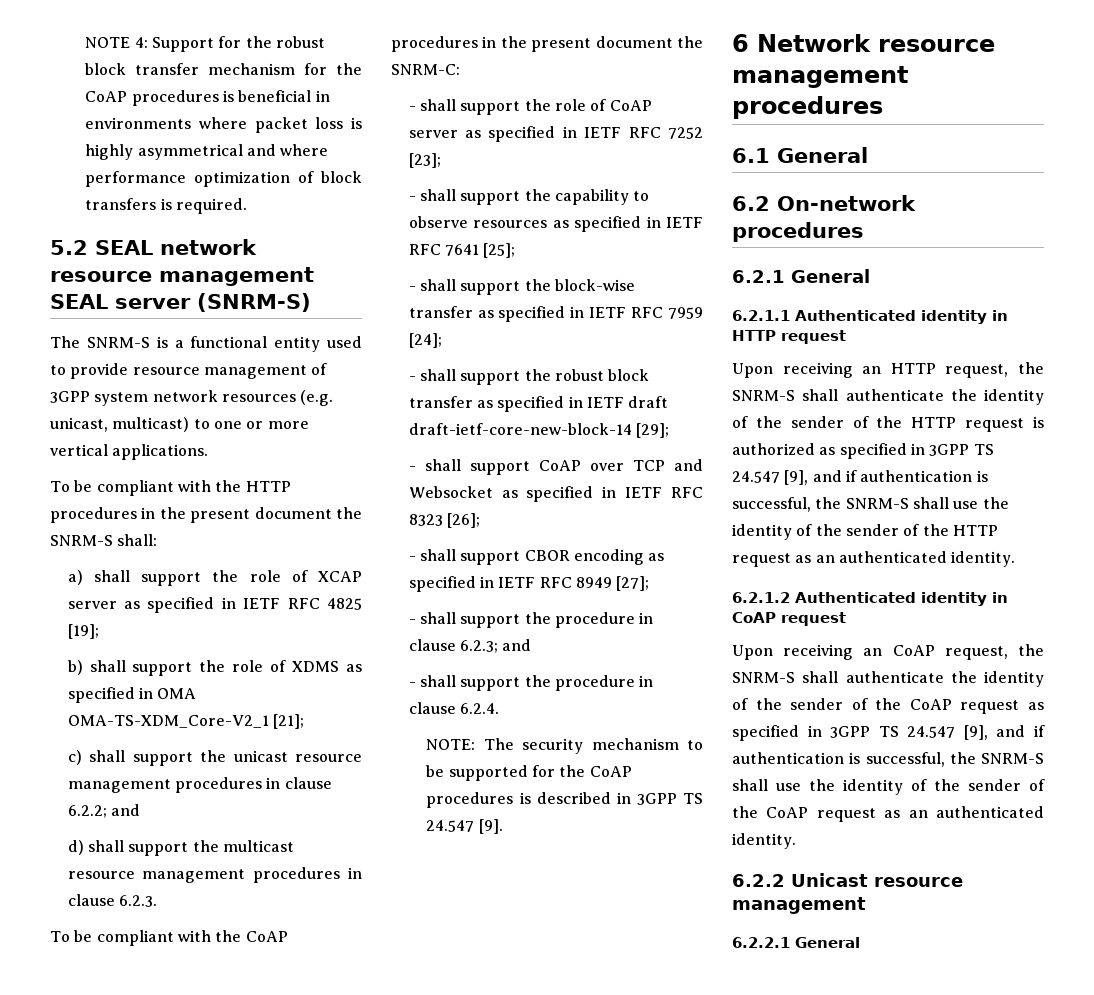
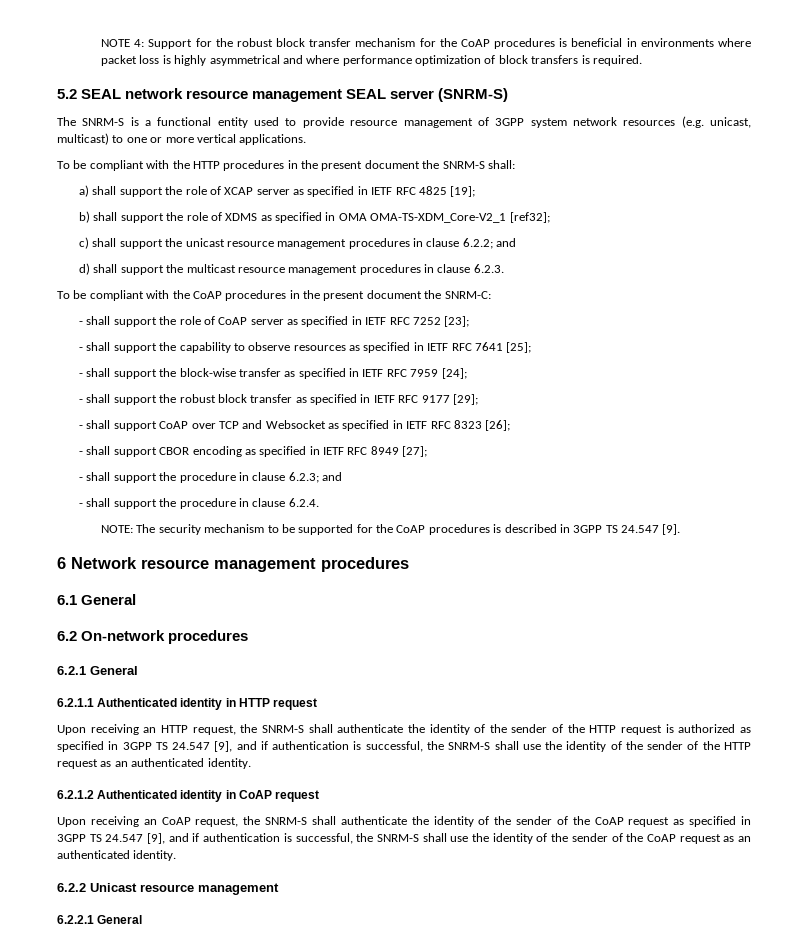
- b) shall support the role of XDMS as specified in OMA OMA-TS-XDM_Core-V2_1 [21];
+ b) shall support the role of XDMS as specified in OMA OMA-TS-XDM_Core-V2_1 [ref32];
- - shall support the robust block transfer as specified in IETF draft draft-ietf-core-new-block-14 [29];
+ - shall support the robust block transfer as specified in IETF RFC 9177 [29];

